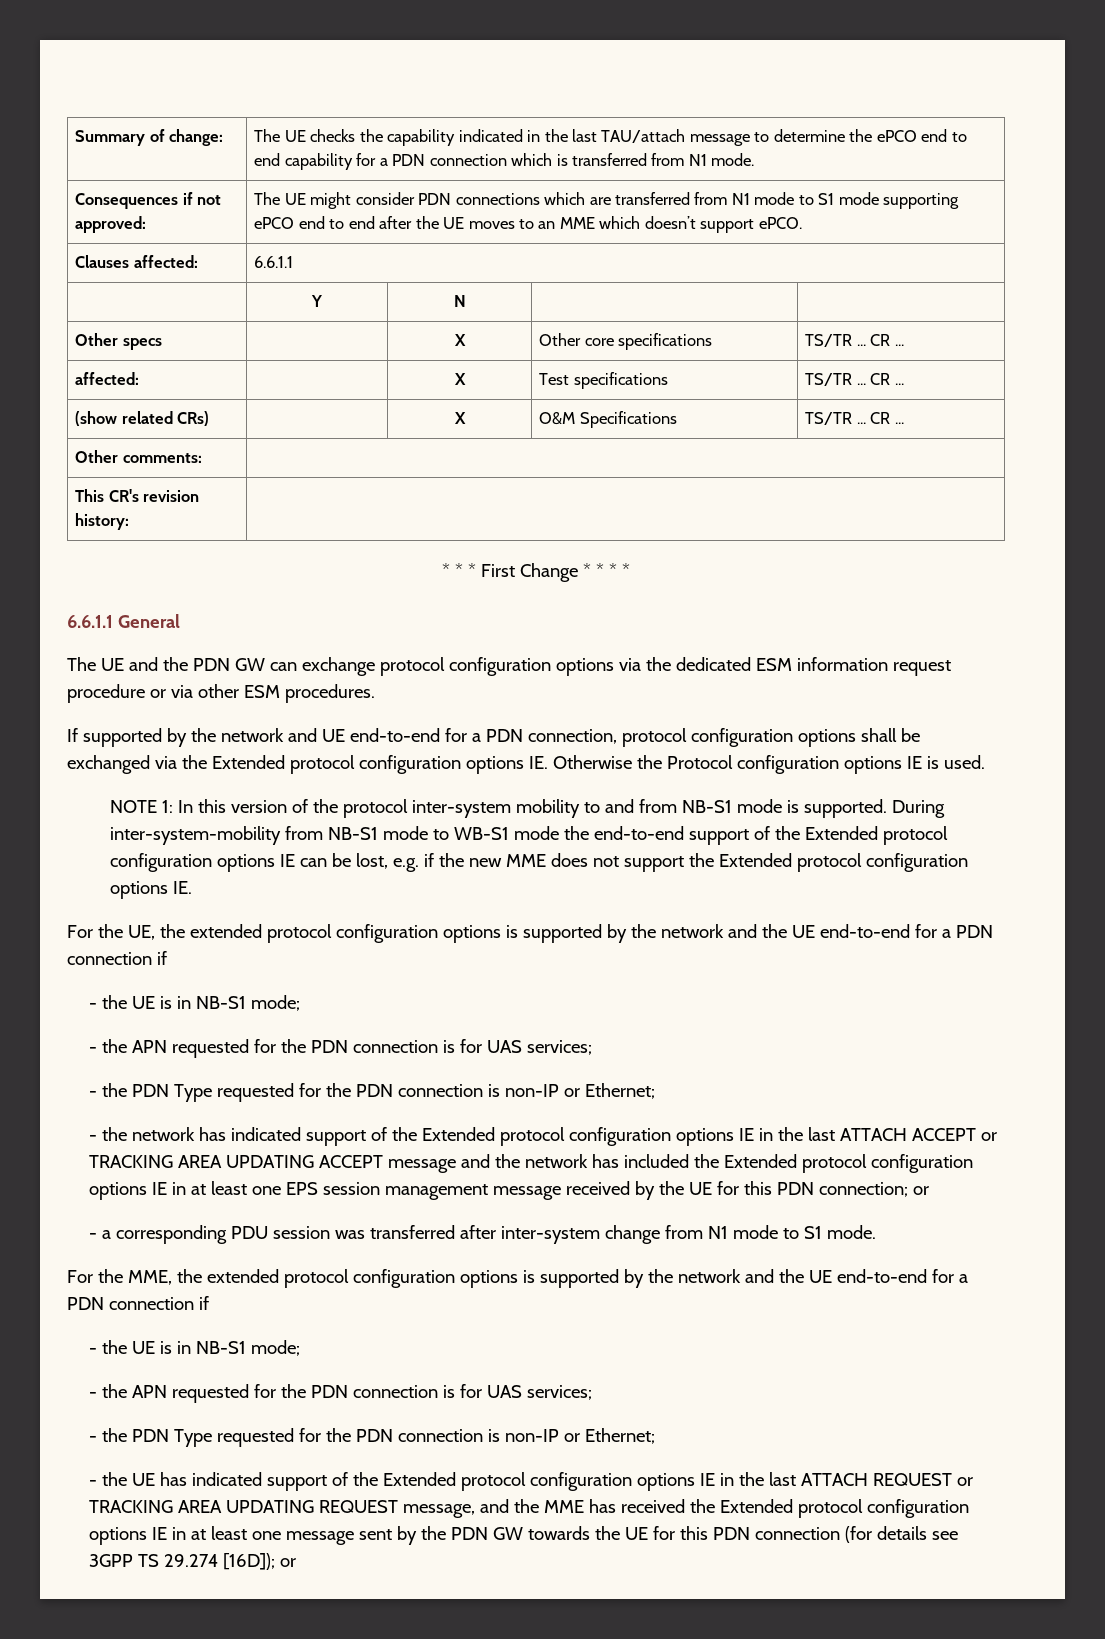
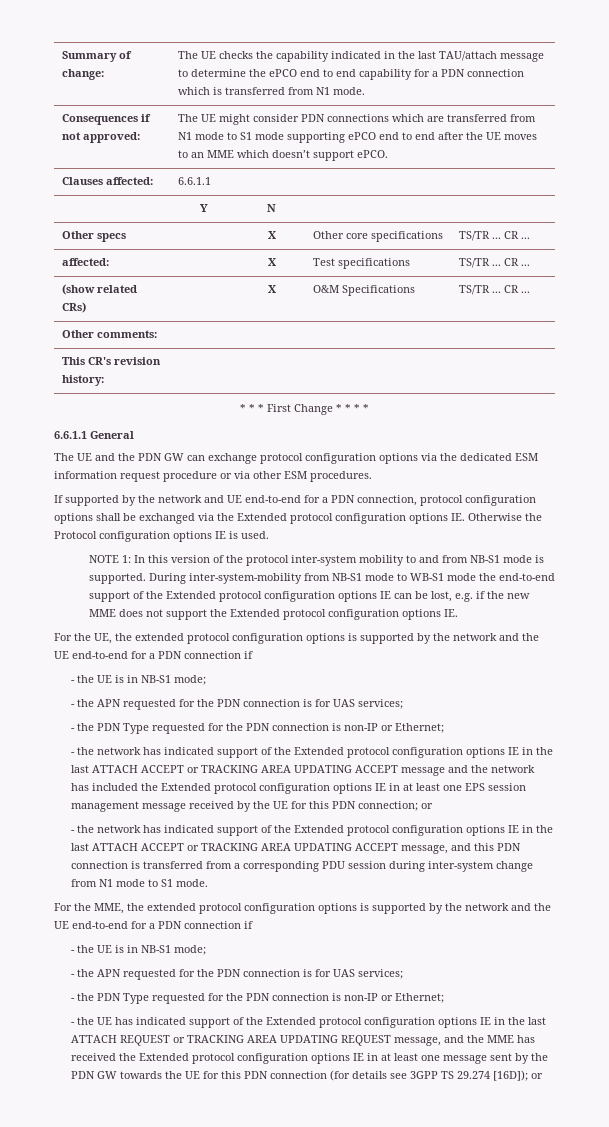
- - a corresponding PDU session was transferred after inter-system change from N1 mode to S1 mode.
+ - the network has indicated support of the Extended protocol configuration options IE in the last ATTACH ACCEPT or TRACKING AREA UPDATING ACCEPT message, and this PDN connection is transferred from a corresponding PDU session during inter-system change from N1 mode to S1 mode.

